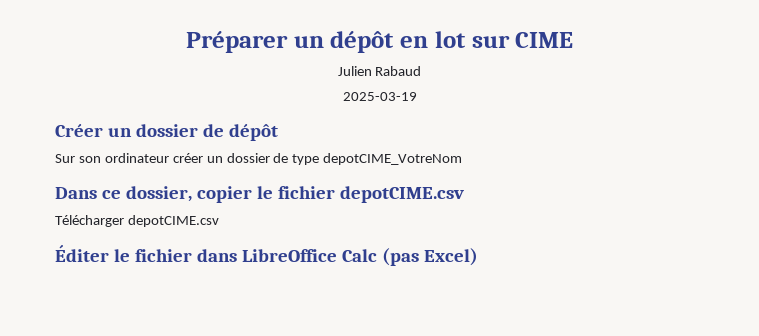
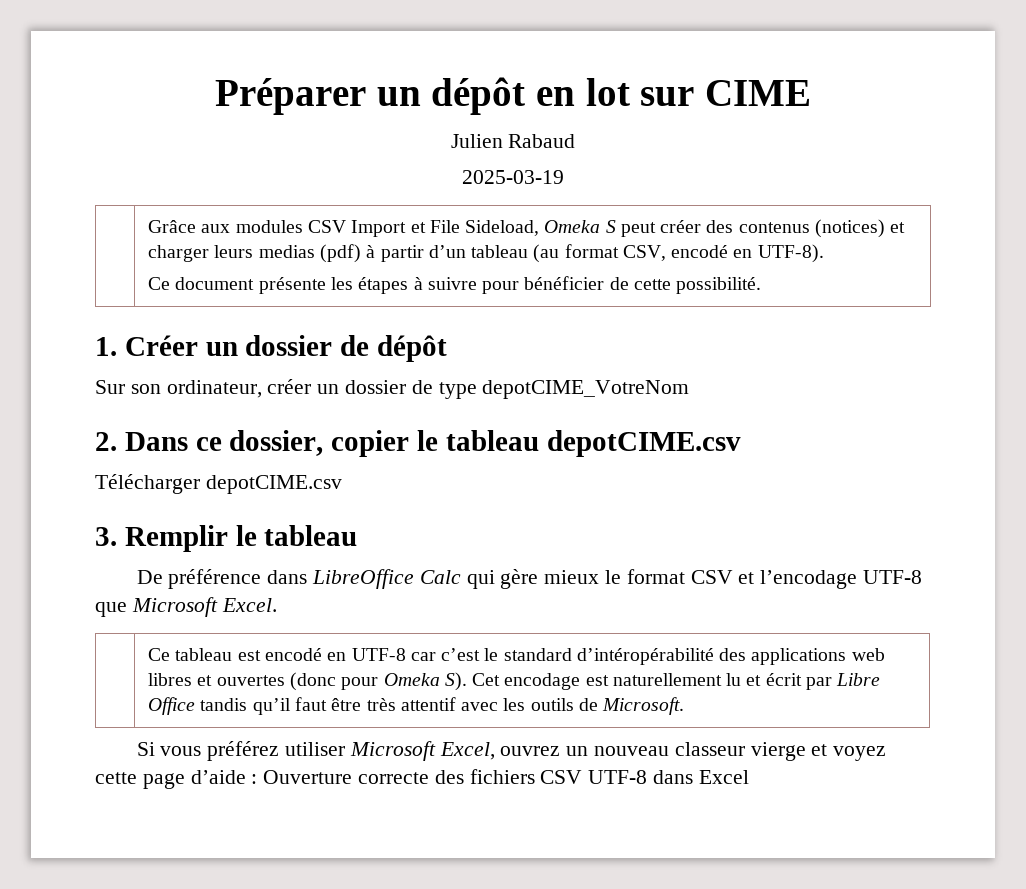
- Créer un dossier de dépôt
+ Grâce aux modules CSV Import et File Sideload, Omeka S peut créer des contenus (notices) et charger leurs medias (pdf) à partir d’un tableau (au format CSV, encodé en UTF-8).
+ Ce document présente les étapes à suivre pour bénéficier de cette possibilité.
+ 1. Créer un dossier de dépôt
- Sur son ordinateur créer un dossier de type depotCIME_VotreNom
+ Sur son ordinateur, créer un dossier de type depotCIME_VotreNom
- Dans ce dossier, copier le fichier depotCIME.csv
+ 2. Dans ce dossier, copier le tableau depotCIME.csv
- Éditer le fichier dans LibreOffice Calc (pas Excel)
+ 3. Remplir le tableau
+ De préférence dans LibreOffice Calc qui gère mieux le format CSV et l’encodage UTF-8 que Microsoft Excel.
+ | Ce tableau est encodé en UTF-8 car c’est le standard d’intéropérabilité des applications web libres et ouvertes (donc pour Omeka S). Cet encodage est naturellement lu et écrit par Libre Office tandis qu’il faut être très attentif avec les outils de Microsoft.
+ Si vous préférez utiliser Microsoft Excel, ouvrez un nouveau classeur vierge et voyez cette page d’aide : Ouverture correcte des fichiers CSV UTF-8 dans Excel

